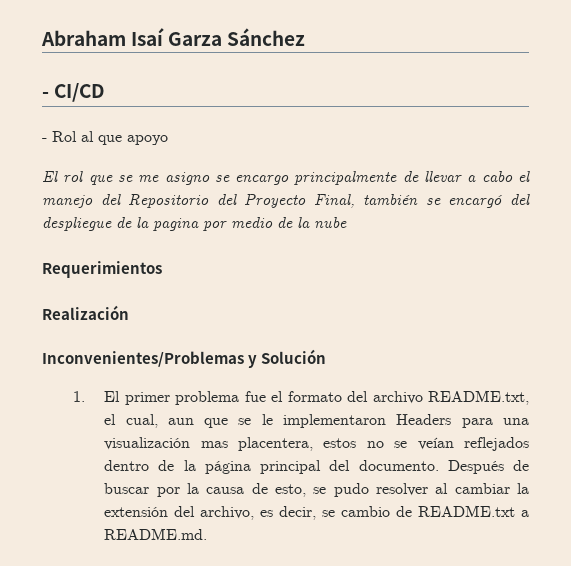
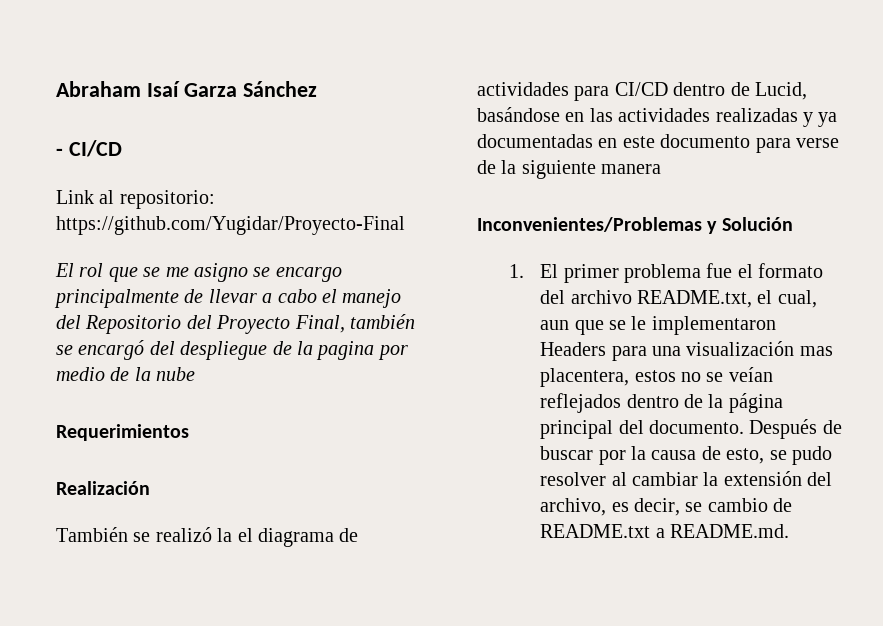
- - Rol al que apoyo
+ Link al repositorio: https://github.com/Yugidar/Proyecto-Final
+ También se realizó la el diagrama de actividades para CI/CD dentro de Lucid, basándose en las actividades realizadas y ya documentadas en este documento para verse de la siguiente manera

